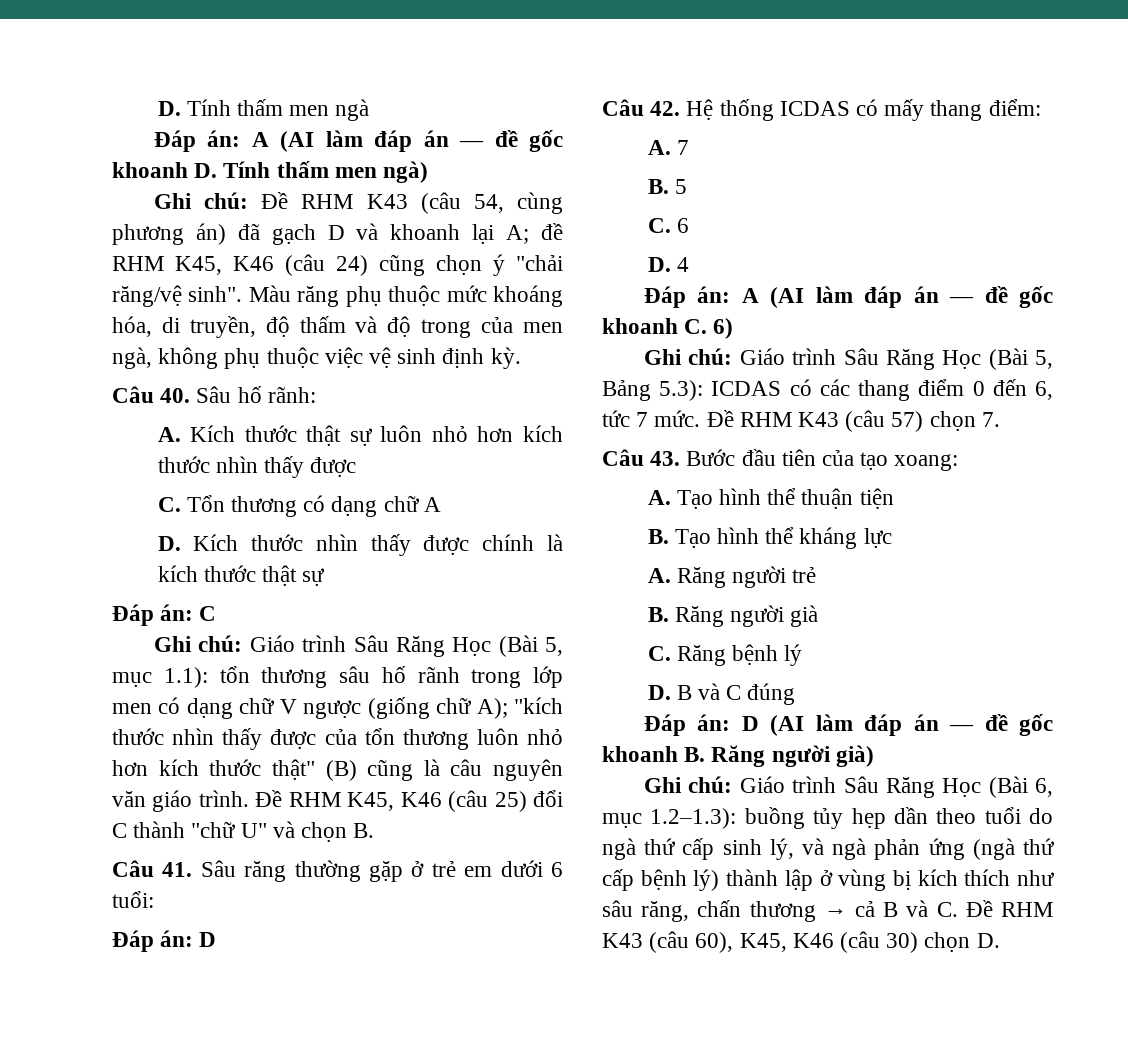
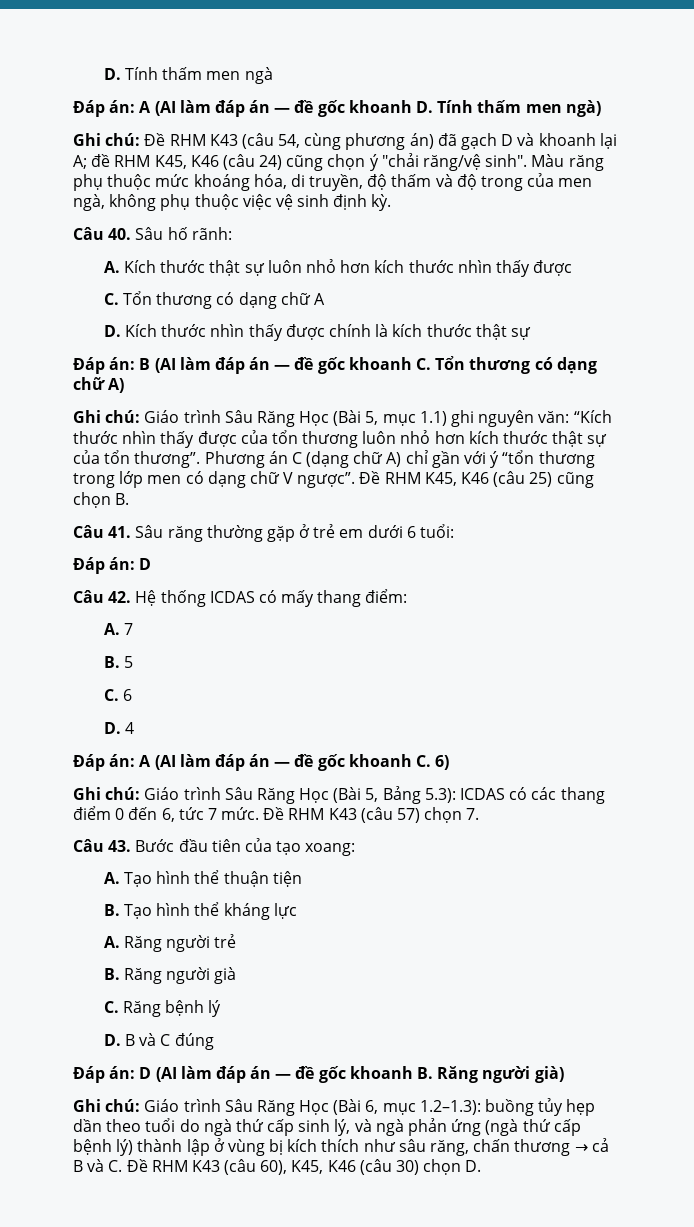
- Đáp án: C
+ Đáp án: B (AI làm đáp án — đề gốc khoanh C. Tổn thương có dạng chữ A)
- Ghi chú: Giáo trình Sâu Răng Học (Bài 5, mục 1.1): tổn thương sâu hố rãnh trong lớp men có dạng chữ V ngược (giống chữ A); "kích thước nhìn thấy được của tổn thương luôn nhỏ hơn kích thước thật" (B) cũng là câu nguyên văn giáo trình.
+ Ghi chú: Giáo trình Sâu Răng Học (Bài 5, mục 1.1) ghi nguyên văn: “Kích thước nhìn thấy được của tổn thương luôn nhỏ hơn kích thước thật sự của tổn thương”. Phương án C (dạng chữ A) chỉ gần với ý “tổn thương trong lớp men có dạng chữ V ngược”.
- Đề RHM K45, K46 (câu 25) đổi C thành "chữ U" và chọn B.
+ Đề RHM K45, K46 (câu 25) cũng chọn B.

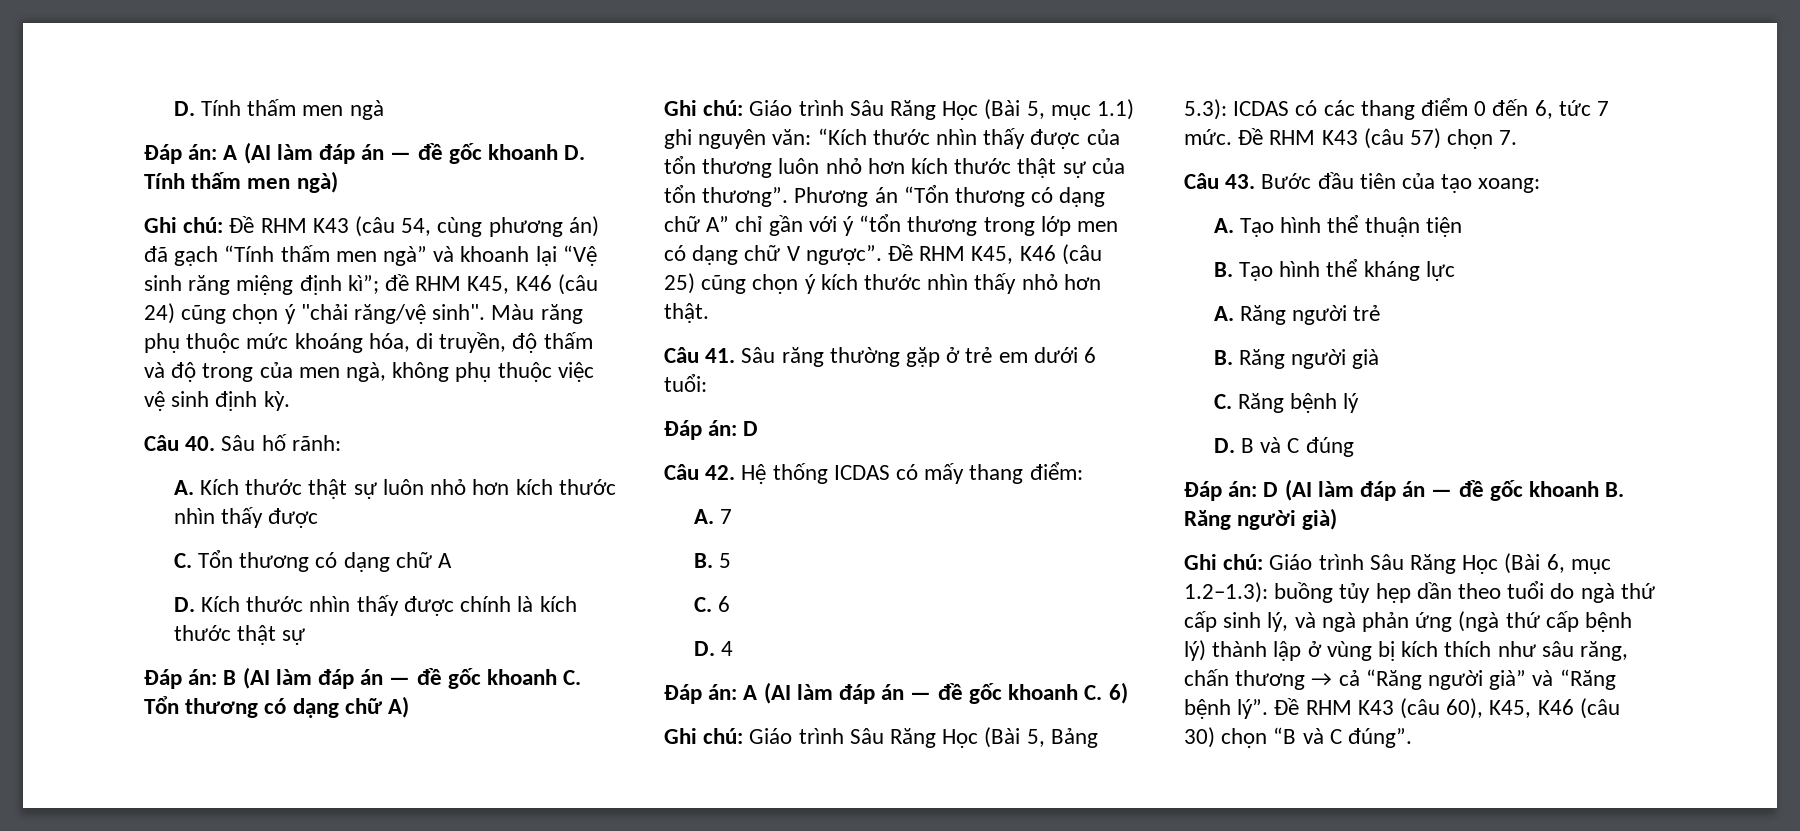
- Ghi chú: Đề RHM K43 (câu 54, cùng phương án) đã gạch D và khoanh lại A; đề RHM K45, K46 (câu 24) cũng chọn ý "chải răng/vệ sinh".
+ Ghi chú: Đề RHM K43 (câu 54, cùng phương án) đã gạch “Tính thấm men ngà” và khoanh lại “Vệ sinh răng miệng định kì”; đề RHM K45, K46 (câu 24) cũng chọn ý "chải răng/vệ sinh".
- Phương án C (dạng chữ A) chỉ gần với ý “tổn thương trong lớp men có dạng chữ V ngược”.
+ Phương án “Tổn thương có dạng chữ A” chỉ gần với ý “tổn thương trong lớp men có dạng chữ V ngược”.
- Đề RHM K45, K46 (câu 25) cũng chọn B.
+ Đề RHM K45, K46 (câu 25) cũng chọn ý kích thước nhìn thấy nhỏ hơn thật.
- Ghi chú: Giáo trình Sâu Răng Học (Bài 6, mục 1.2–1.3): buồng tủy hẹp dần theo tuổi do ngà thứ cấp sinh lý, và ngà phản ứng (ngà thứ cấp bệnh lý) thành lập ở vùng bị kích thích như sâu răng, chấn thương → cả B và C. Đề RHM K43 (câu 60), K45, K46 (câu 30) chọn D.
+ Ghi chú: Giáo trình Sâu Răng Học (Bài 6, mục 1.2–1.3): buồng tủy hẹp dần theo tuổi do ngà thứ cấp sinh lý, và ngà phản ứng (ngà thứ cấp bệnh lý) thành lập ở vùng bị kích thích như sâu răng, chấn thương → cả “Răng người già” và “Răng bệnh lý”. Đề RHM K43 (câu 60), K45, K46 (câu 30) chọn “B và C đúng”.

